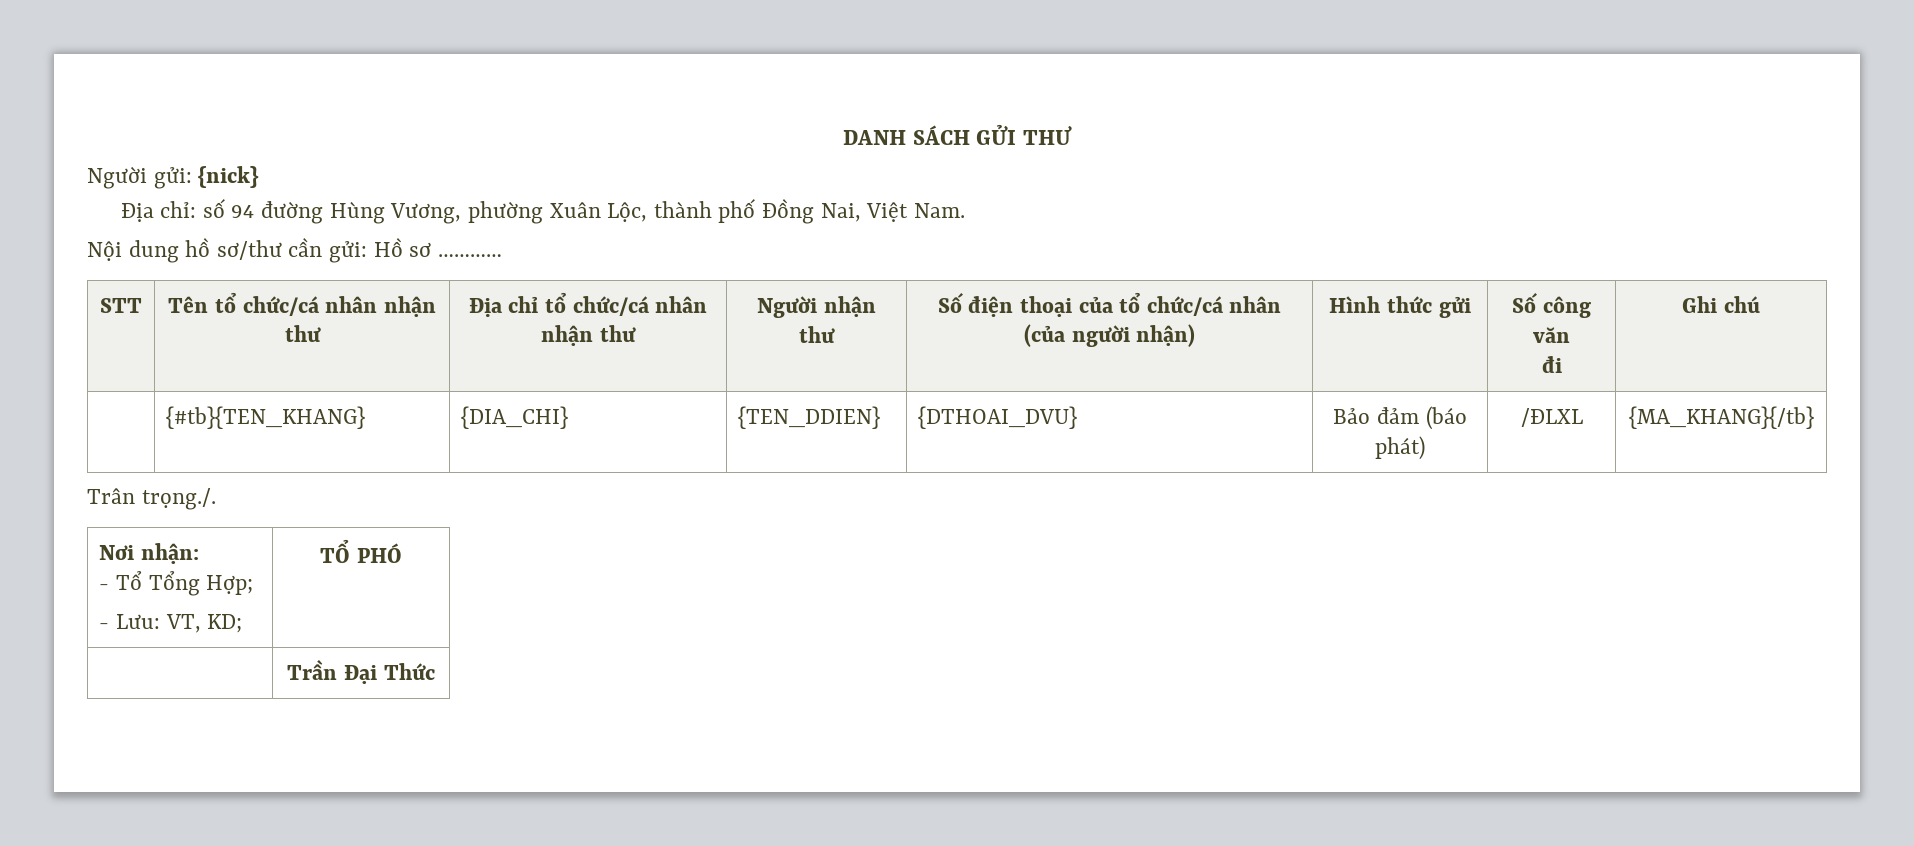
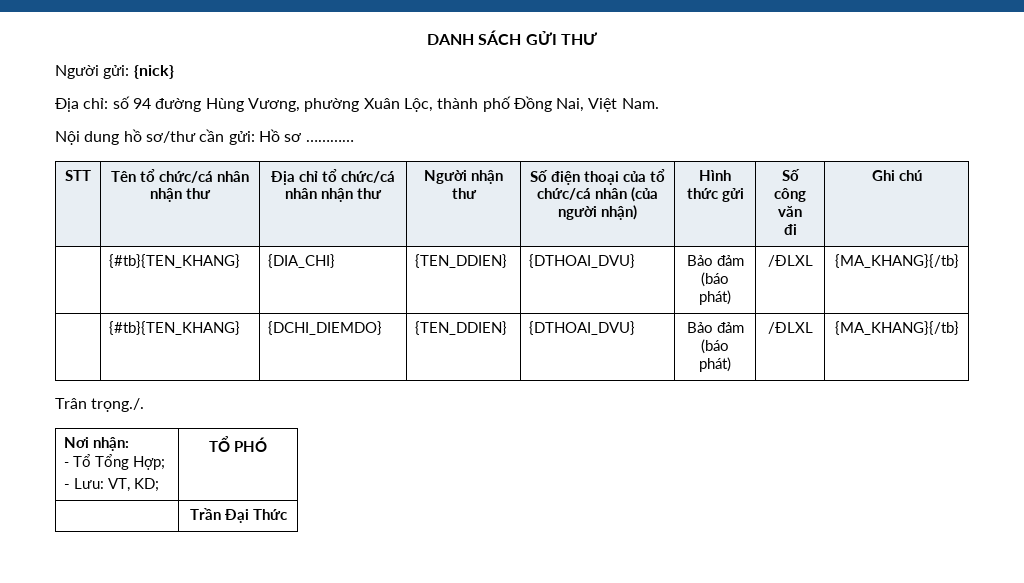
+ | {#tb}{TEN_KHANG} | {DCHI_DIEMDO} | {TEN_DDIEN} | {DTHOAI_DVU} | Bảo đảm (báo phát) | /ĐLXL | {MA_KHANG}{/tb}

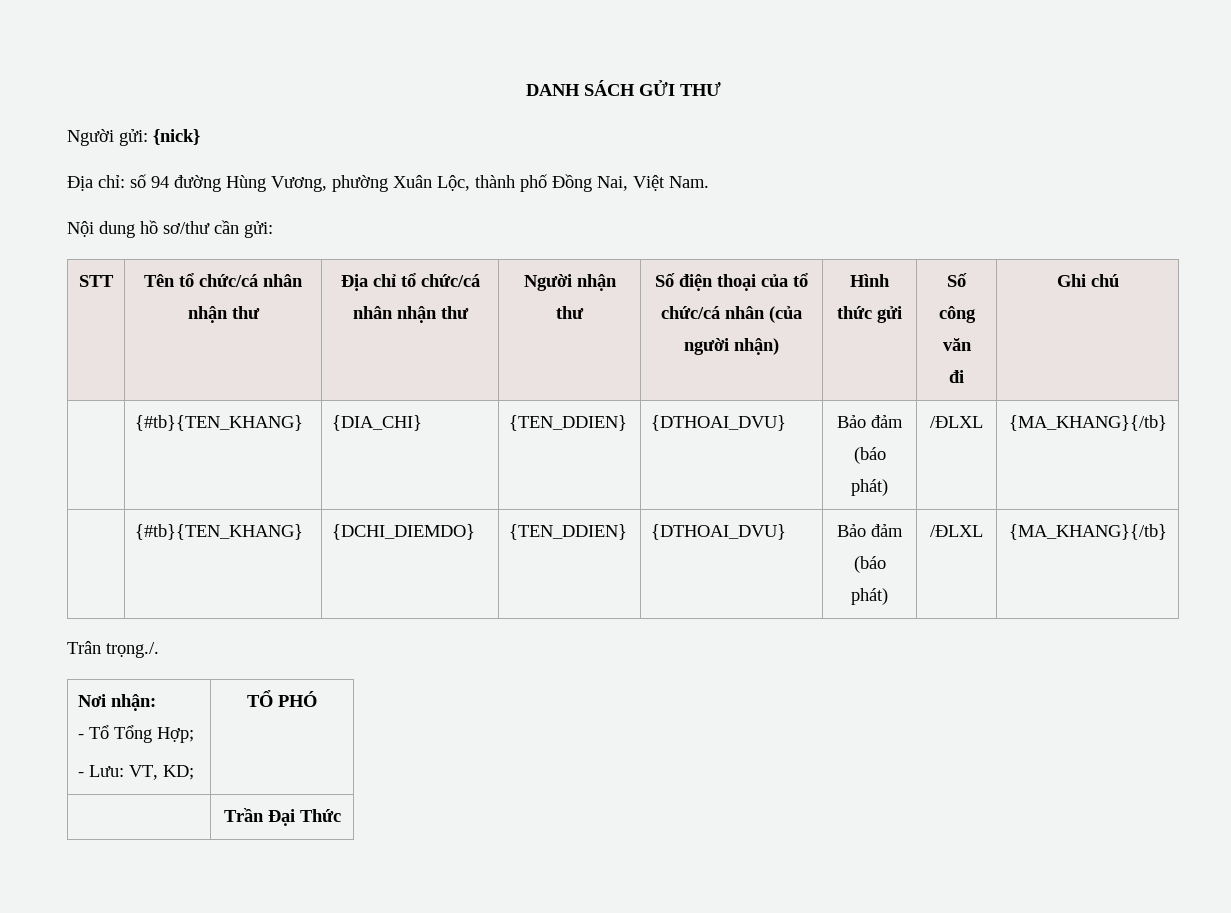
- Nội dung hồ sơ/thư cần gửi: Hồ sơ …………
+ Nội dung hồ sơ/thư cần gửi:

